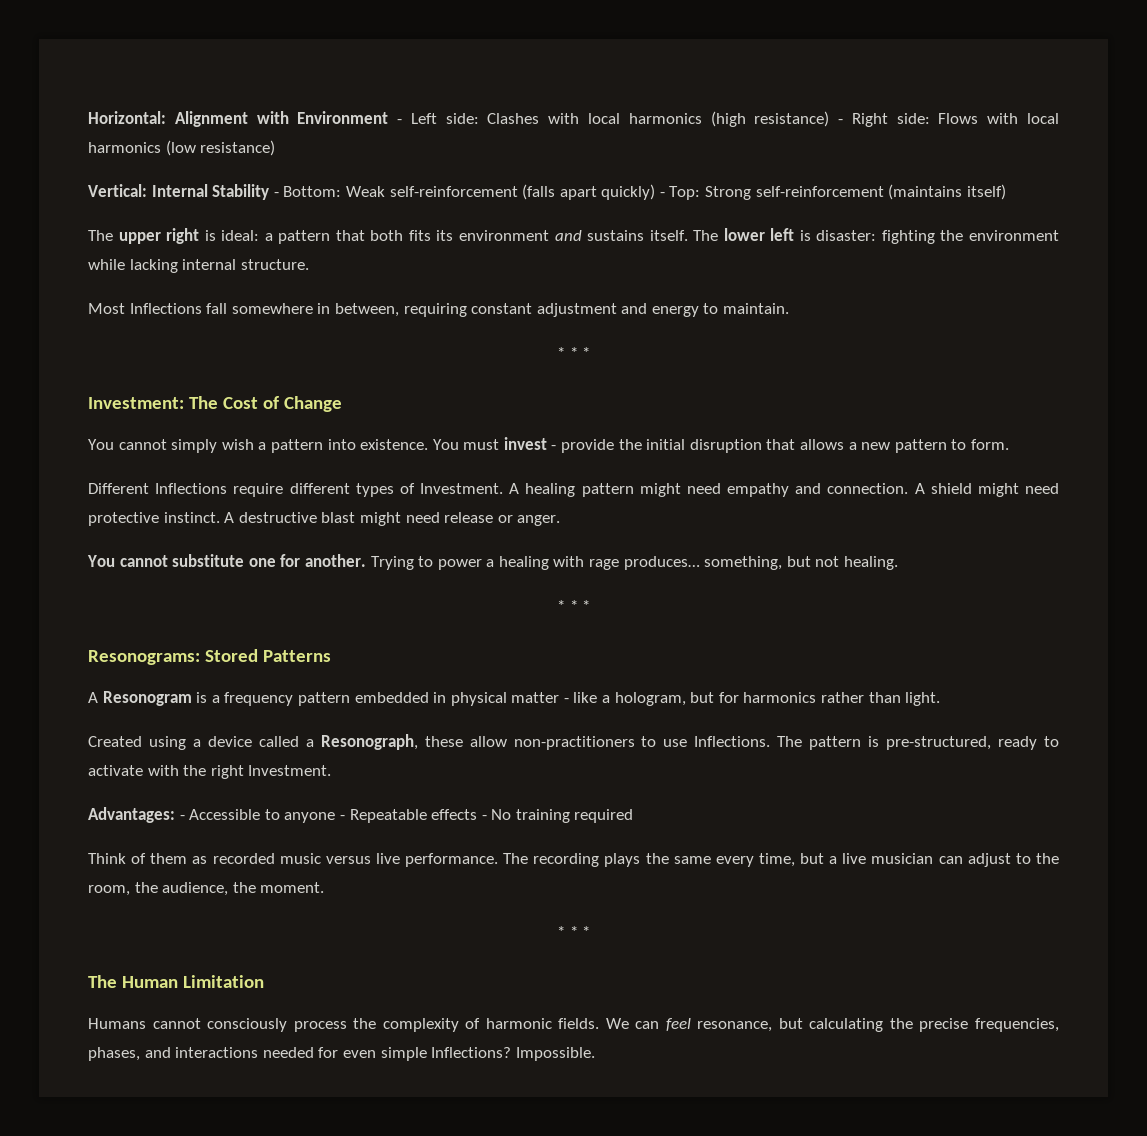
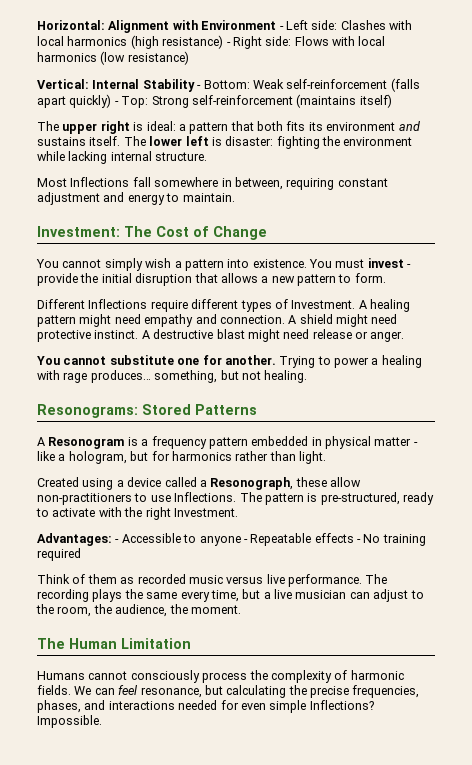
  Most Inflections fall somewhere in between, requiring constant adjustment and energy to maintain.
- * * *
  Trying to power a healing with rage produces… something, but not healing.
- * * *
  The recording plays the same every time, but a live musician can adjust to the room, the audience, the moment.
- * * *

